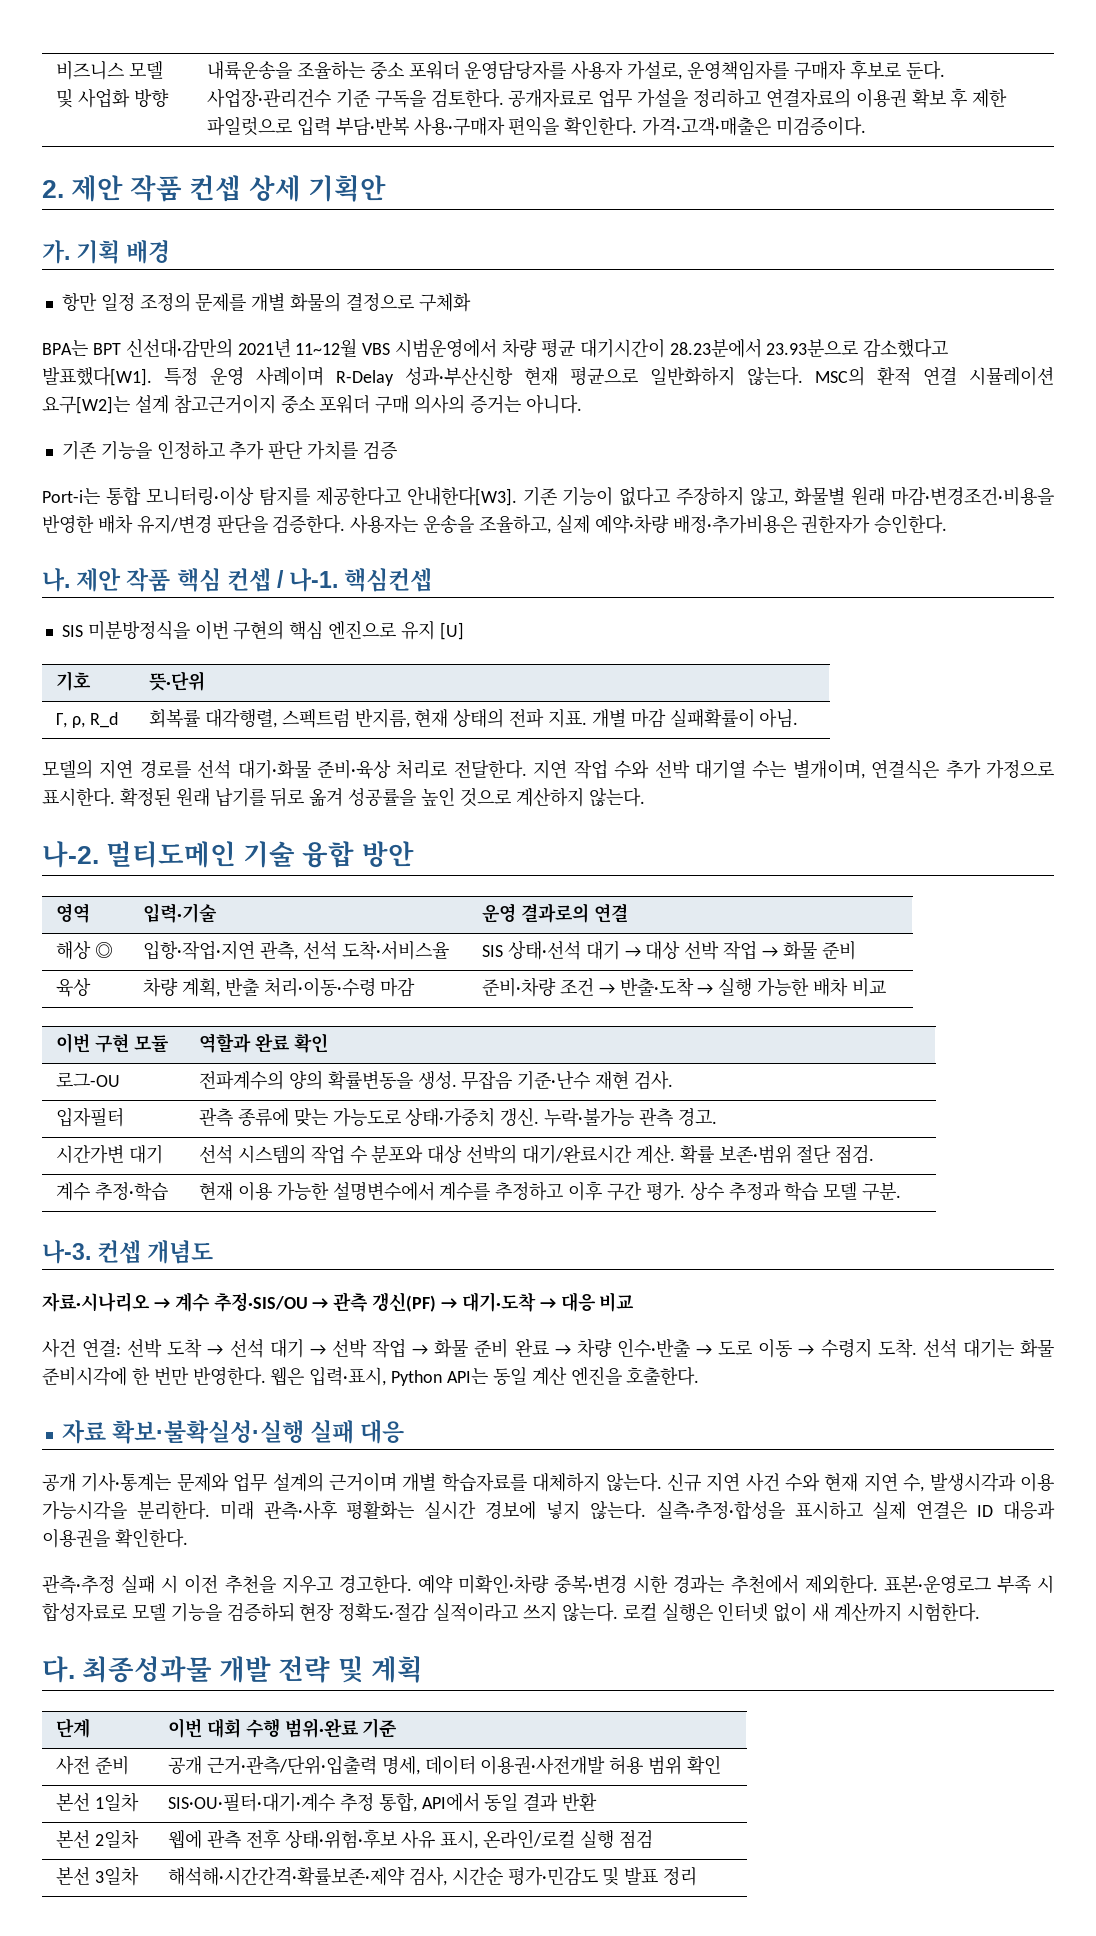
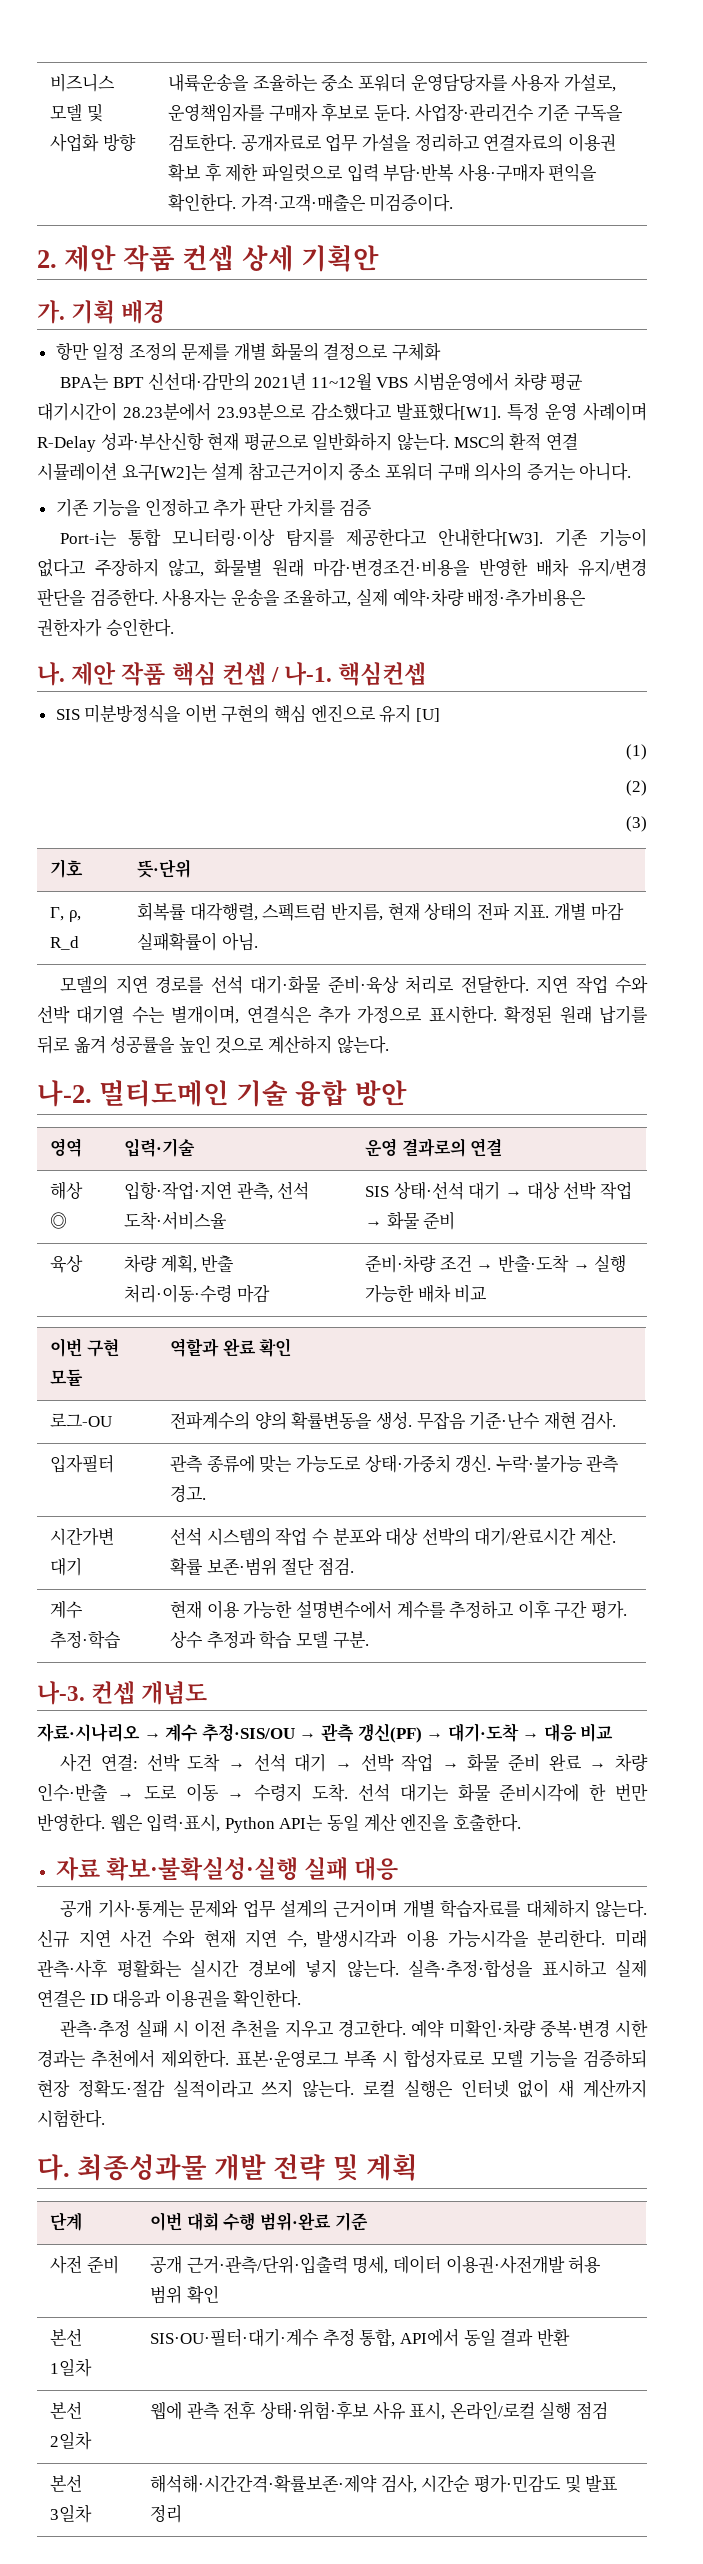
+ (1)
+ (2)
+ (3)

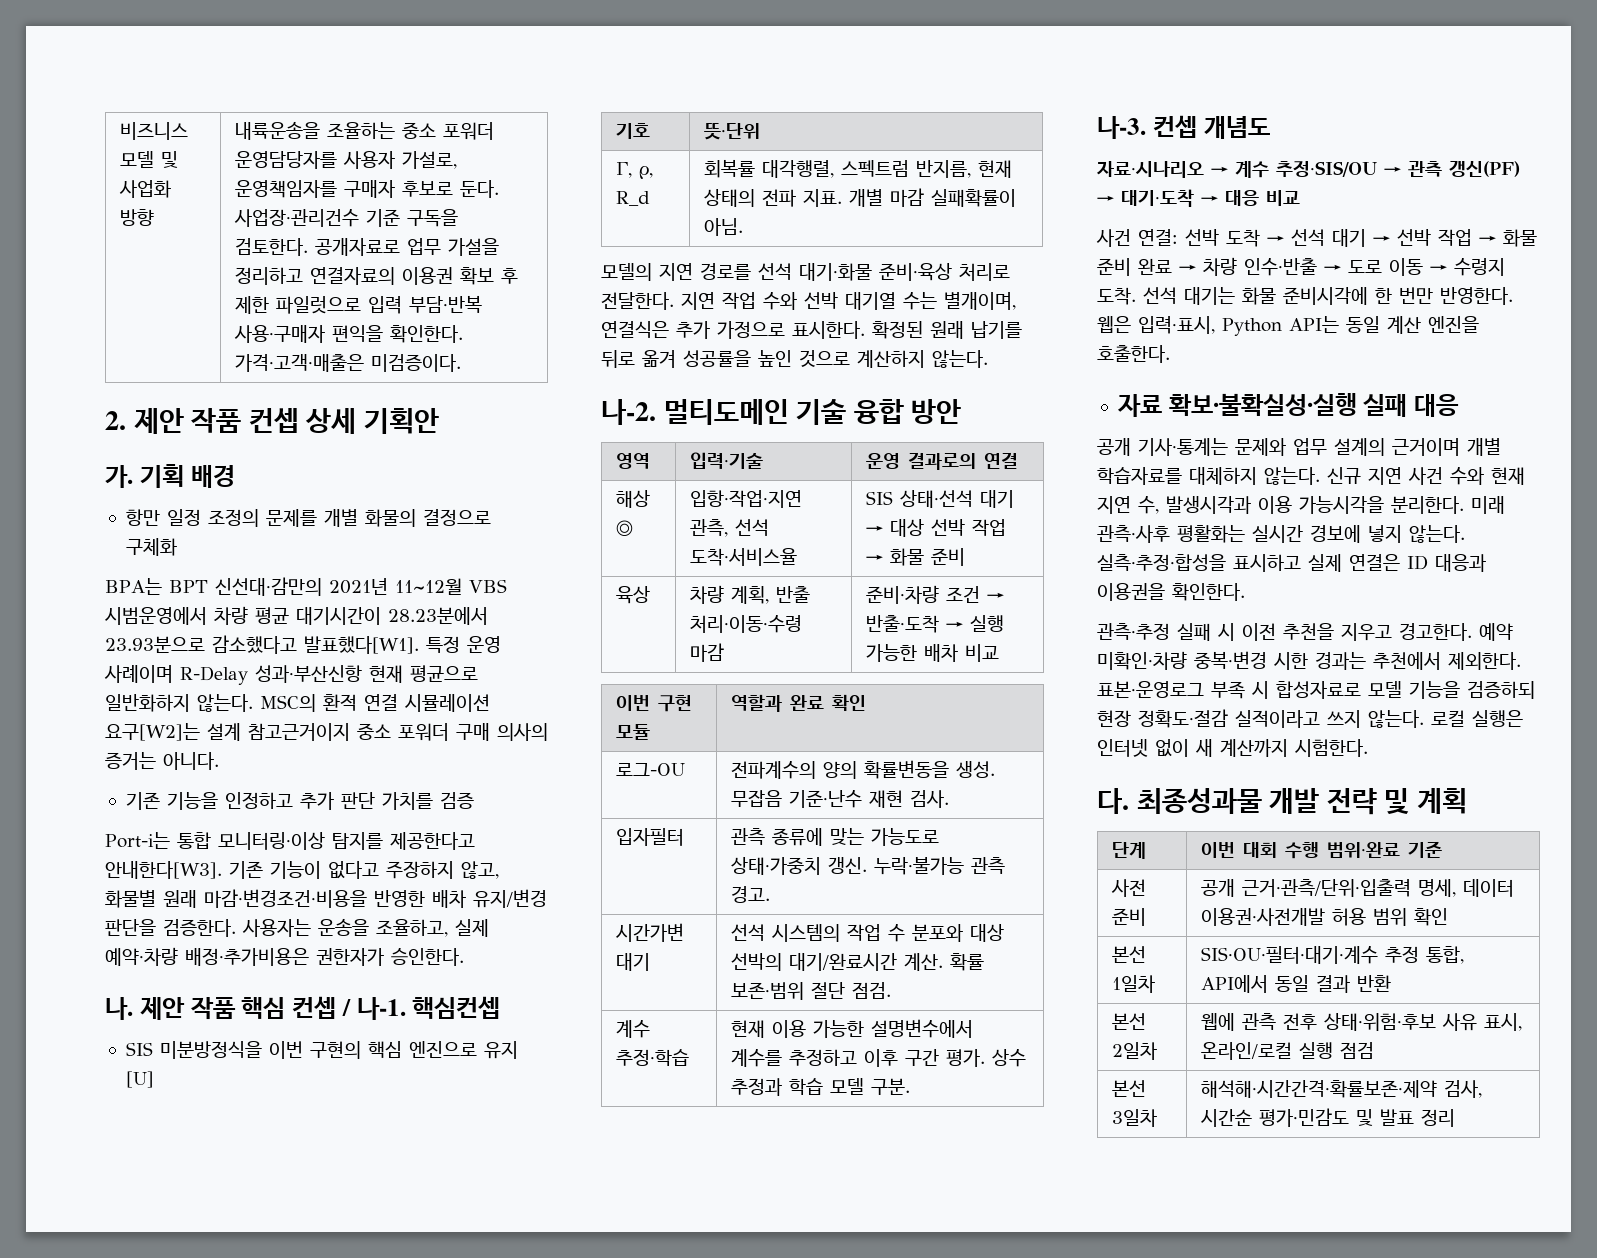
- (1)
- (2)
- (3)

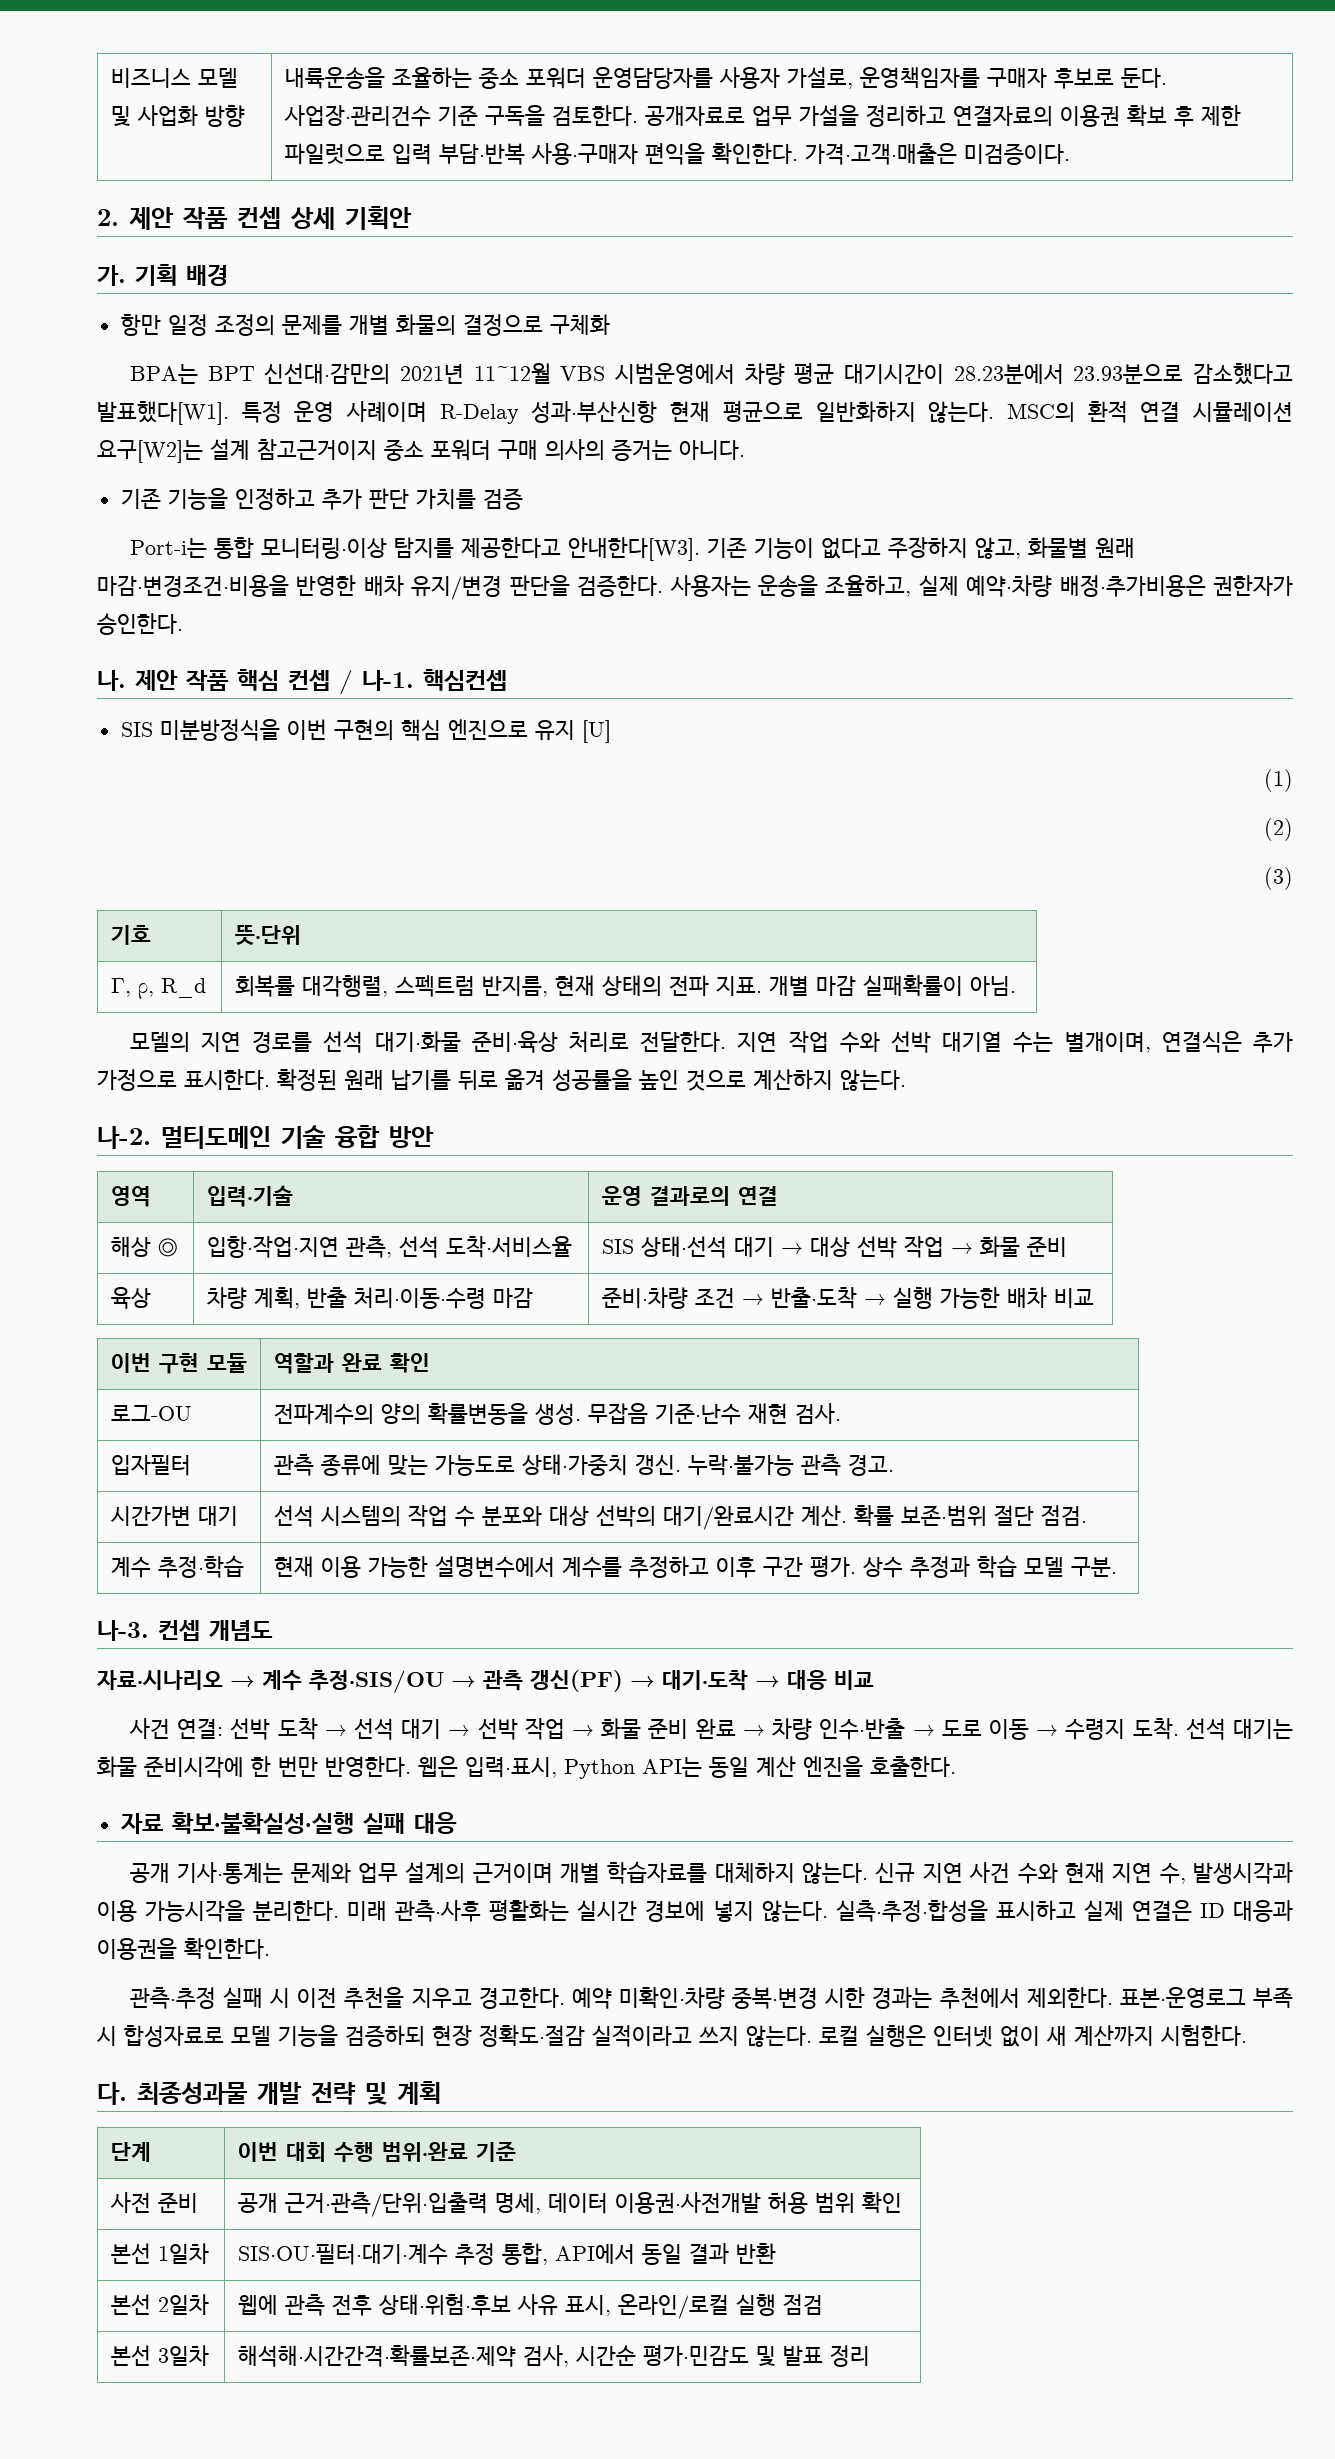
+ (1)
+ (2)
+ (3)

